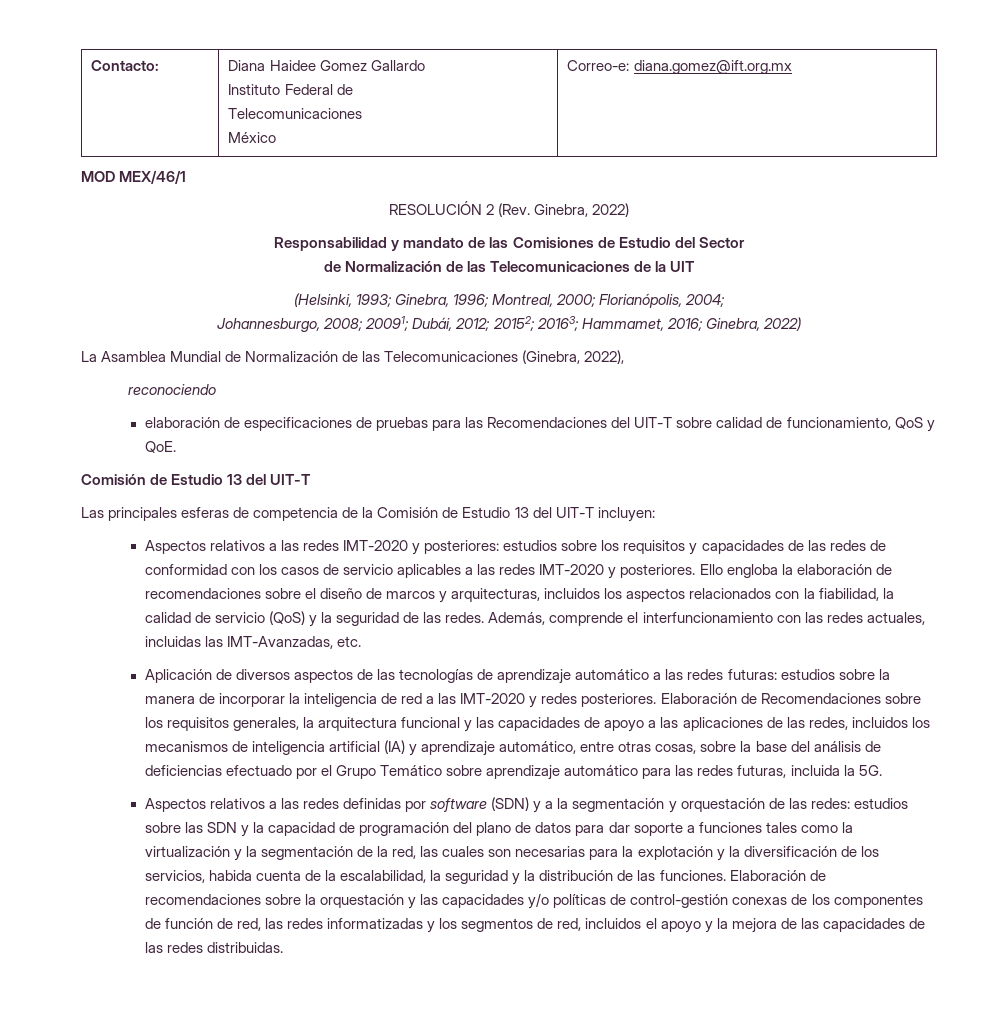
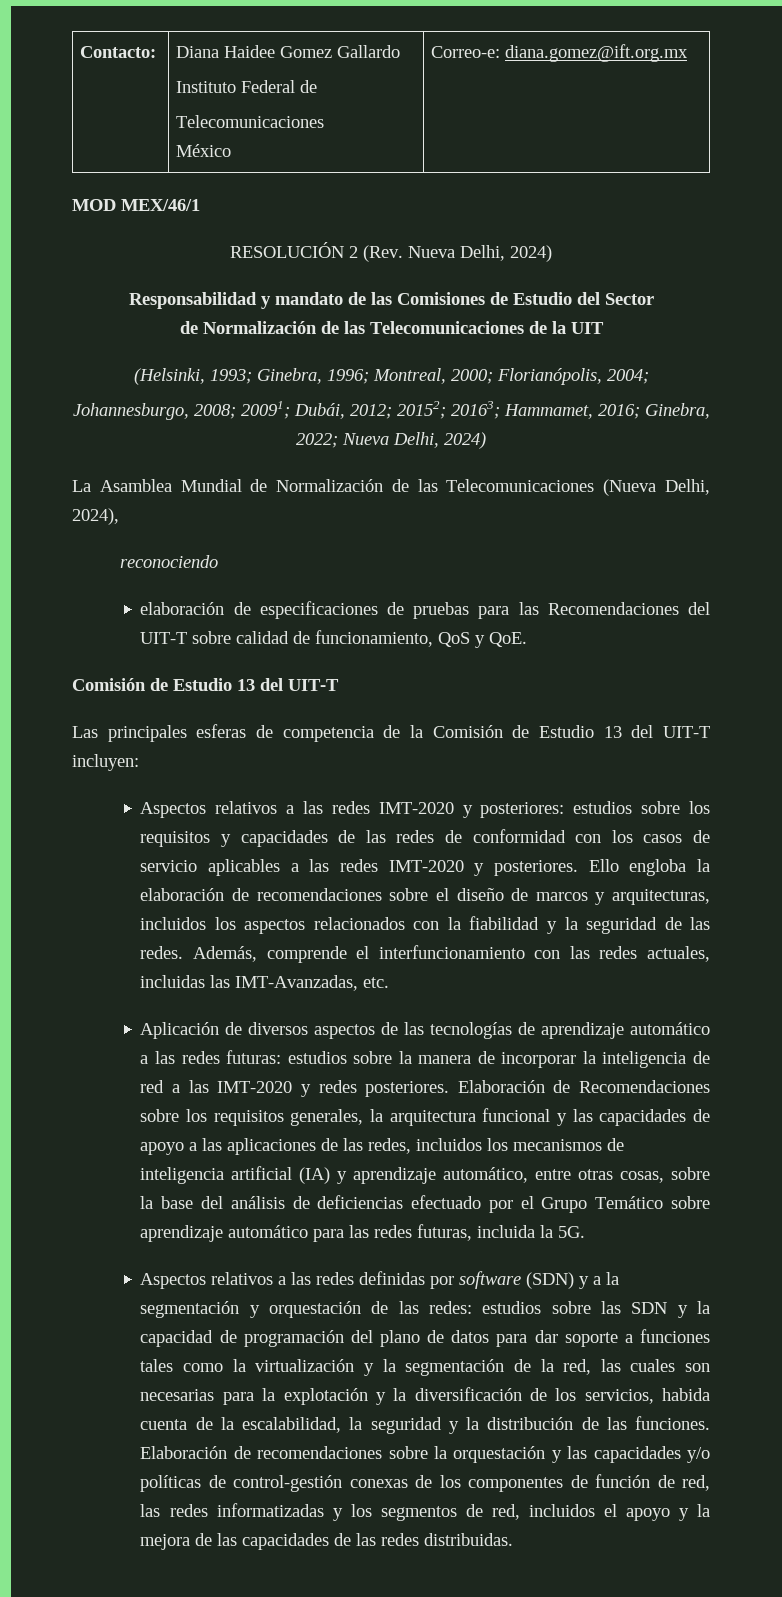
- RESOLUCIÓN 2 (Rev. Ginebra, 2022)
+ RESOLUCIÓN 2 (Rev. Nueva Delhi, 2024)
- Johannesburgo, 2008; 20091; Dubái, 2012; 20152; 20163; Hammamet, 2016; Ginebra, 2022)
+ Johannesburgo, 2008; 20091; Dubái, 2012; 20152; 20163; Hammamet, 2016; Ginebra, 2022; Nueva Delhi, 2024)
- La Asamblea Mundial de Normalización de las Telecomunicaciones (Ginebra, 2022),
+ La Asamblea Mundial de Normalización de las Telecomunicaciones (Nueva Delhi, 2024),
- Ello engloba la elaboración de recomendaciones sobre el diseño de marcos y arquitecturas, incluidos los aspectos relacionados con la fiabilidad, la calidad de servicio (QoS) y la seguridad de las redes.
+ Ello engloba la elaboración de recomendaciones sobre el diseño de marcos y arquitecturas, incluidos los aspectos relacionados con la fiabilidad y la seguridad de las redes.

